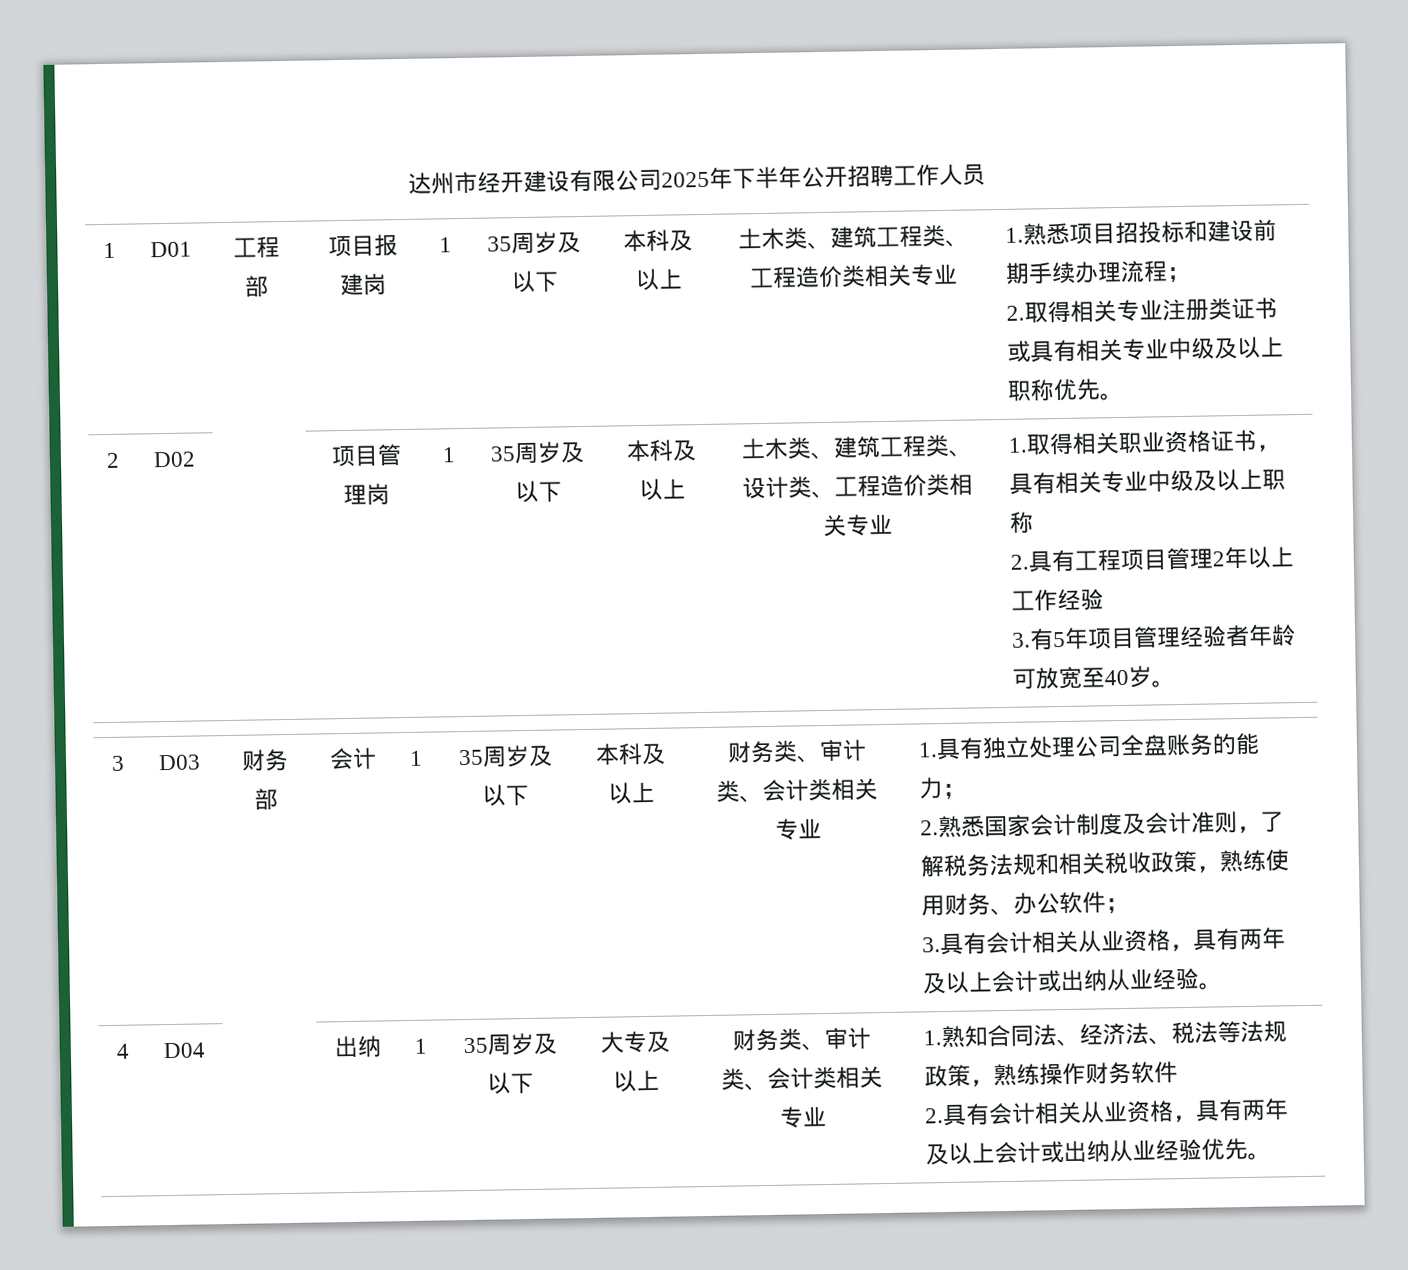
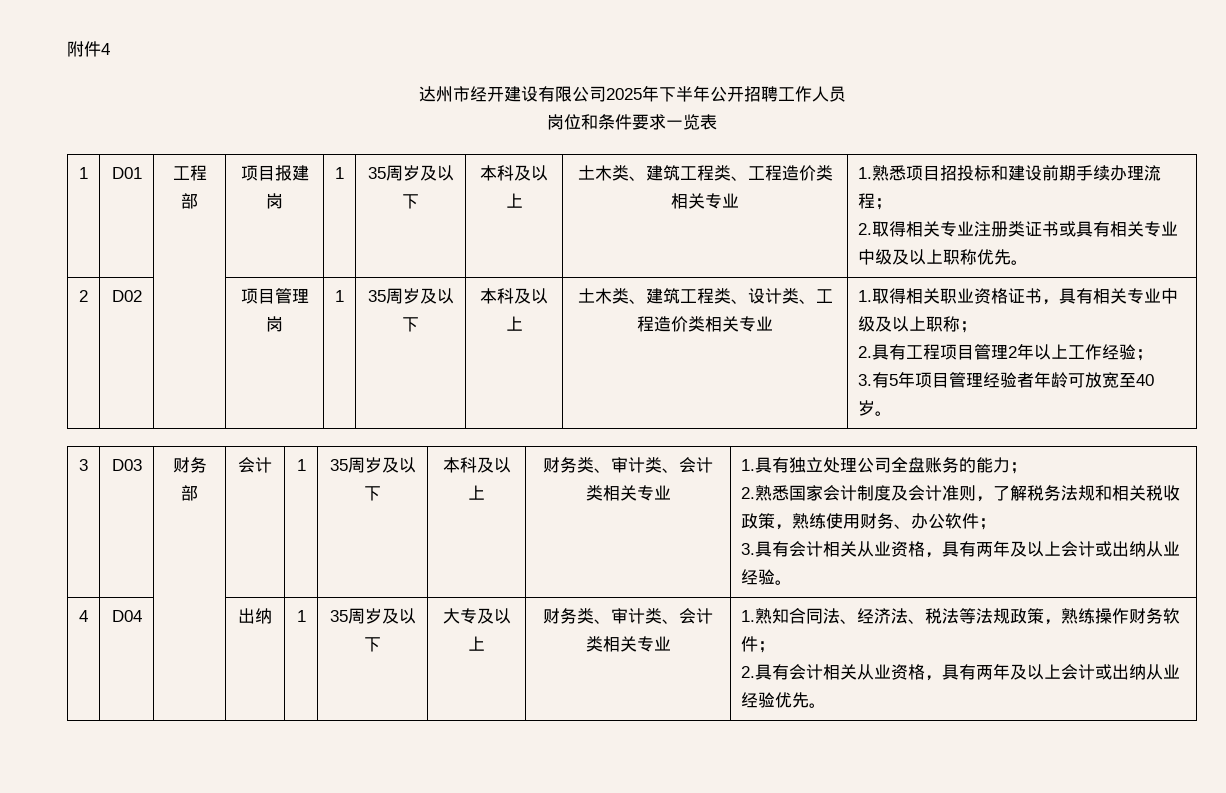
+ 附件4
+ 岗位和条件要求一览表
- 1.取得相关职业资格证书，具有相关专业中级及以上职称
+ 1.取得相关职业资格证书，具有相关专业中级及以上职称；
- 2.具有工程项目管理2年以上工作经验
+ 2.具有工程项目管理2年以上工作经验；
- 1.熟知合同法、经济法、税法等法规政策，熟练操作财务软件
+ 1.熟知合同法、经济法、税法等法规政策，熟练操作财务软件；

